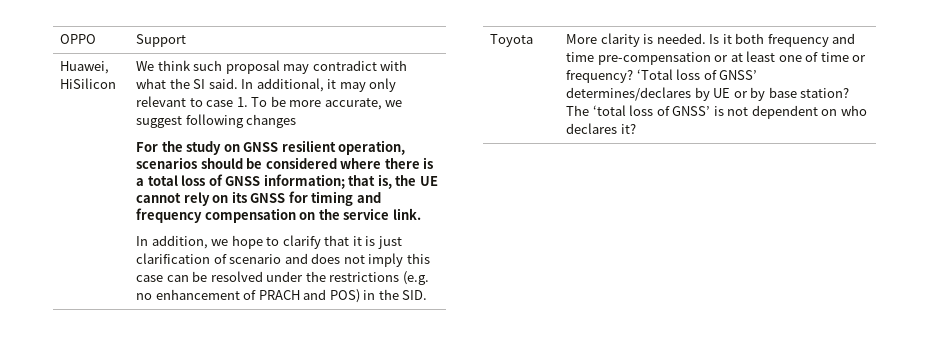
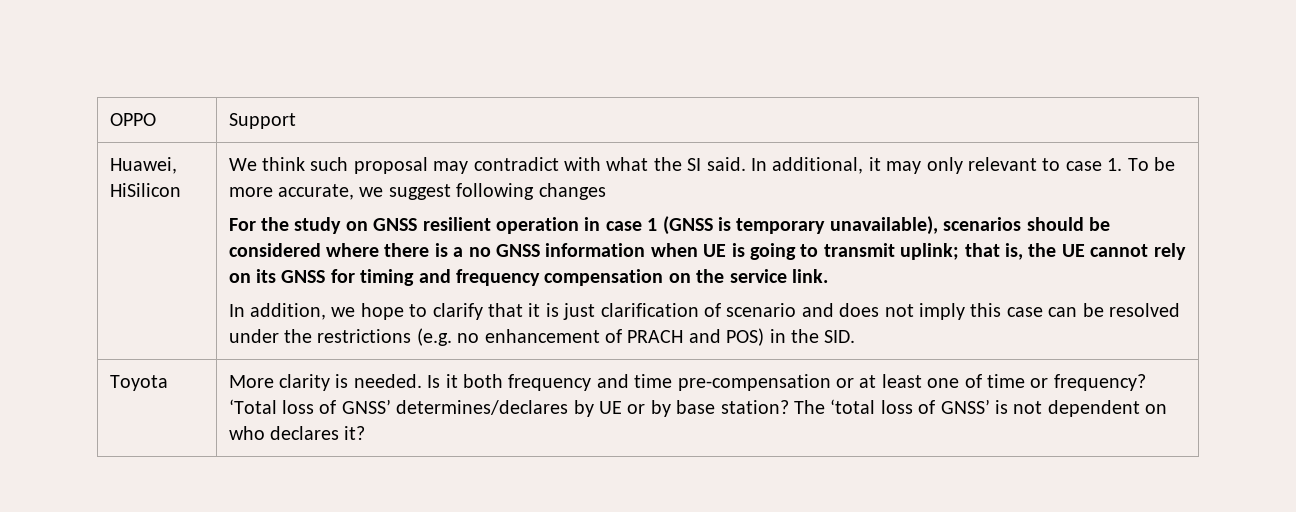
- For the study on GNSS resilient operation, scenarios should be considered where there is a total loss of GNSS information; that is, the UE cannot rely on its GNSS for timing and frequency compensation on the service link.
+ For the study on GNSS resilient operation in case 1 (GNSS is temporary unavailable), scenarios should be considered where there is a no GNSS information when UE is going to transmit uplink; that is, the UE cannot rely on its GNSS for timing and frequency compensation on the service link.

